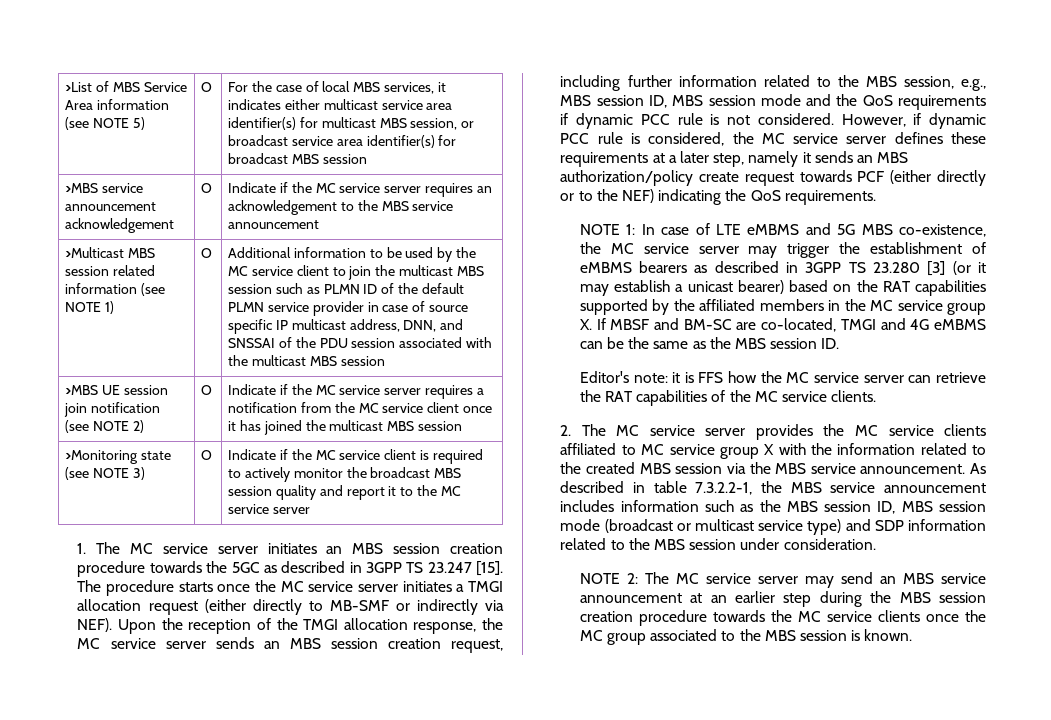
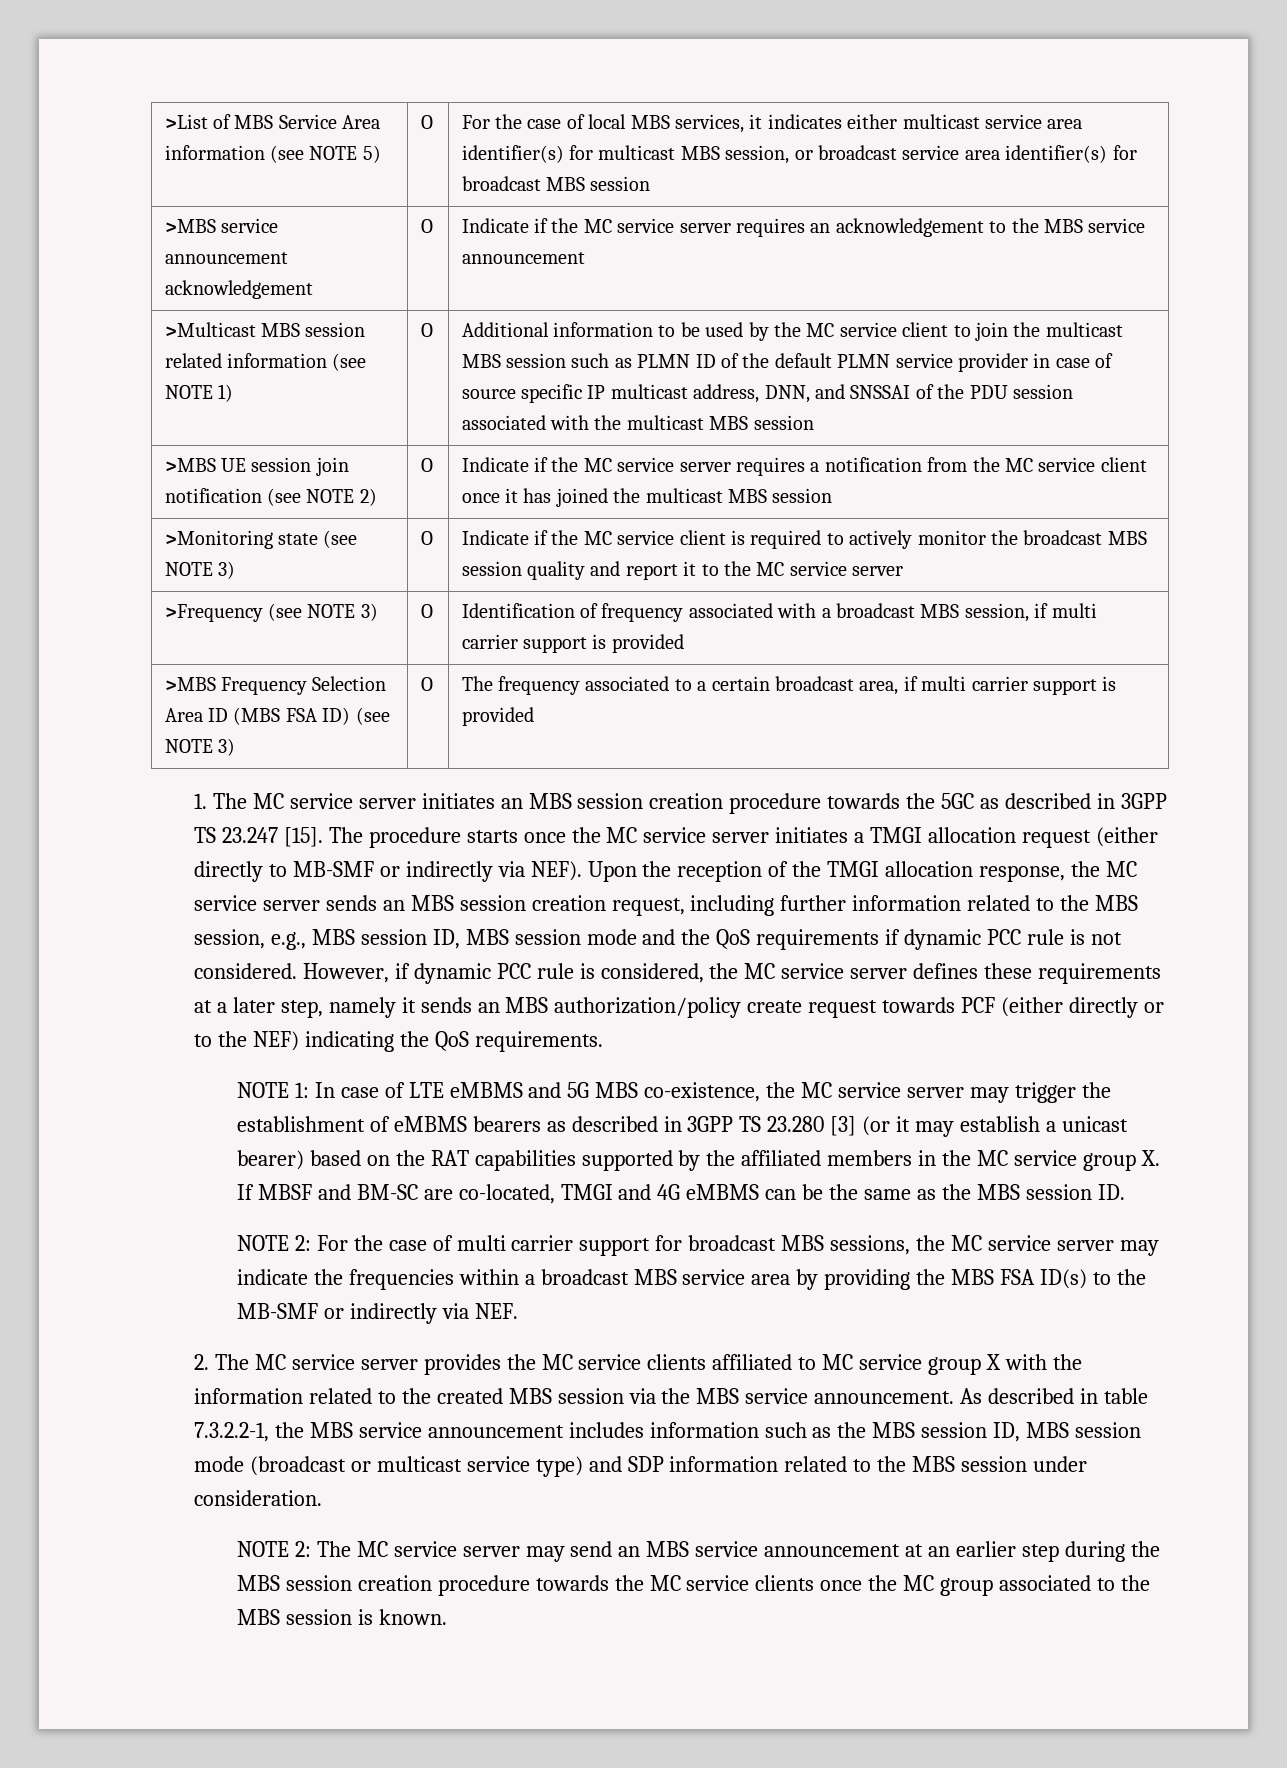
+ >Frequency (see NOTE 3) | O | Identification of frequency associated with a broadcast MBS session, if multi carrier support is provided
+ >MBS Frequency Selection Area ID (MBS FSA ID) (see NOTE 3) | O | The frequency associated to a certain broadcast area, if multi carrier support is provided
- Editor's note: it is FFS how the MC service server can retrieve the RAT capabilities of the MC service clients.
+ NOTE 2: For the case of multi carrier support for broadcast MBS sessions, the MC service server may indicate the frequencies within a broadcast MBS service area by providing the MBS FSA ID(s) to the MB-SMF or indirectly via NEF.

